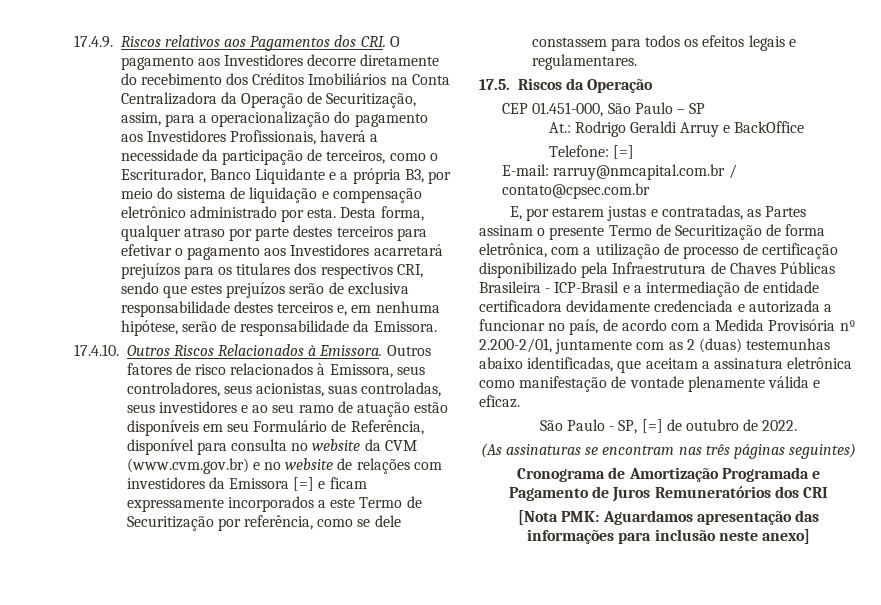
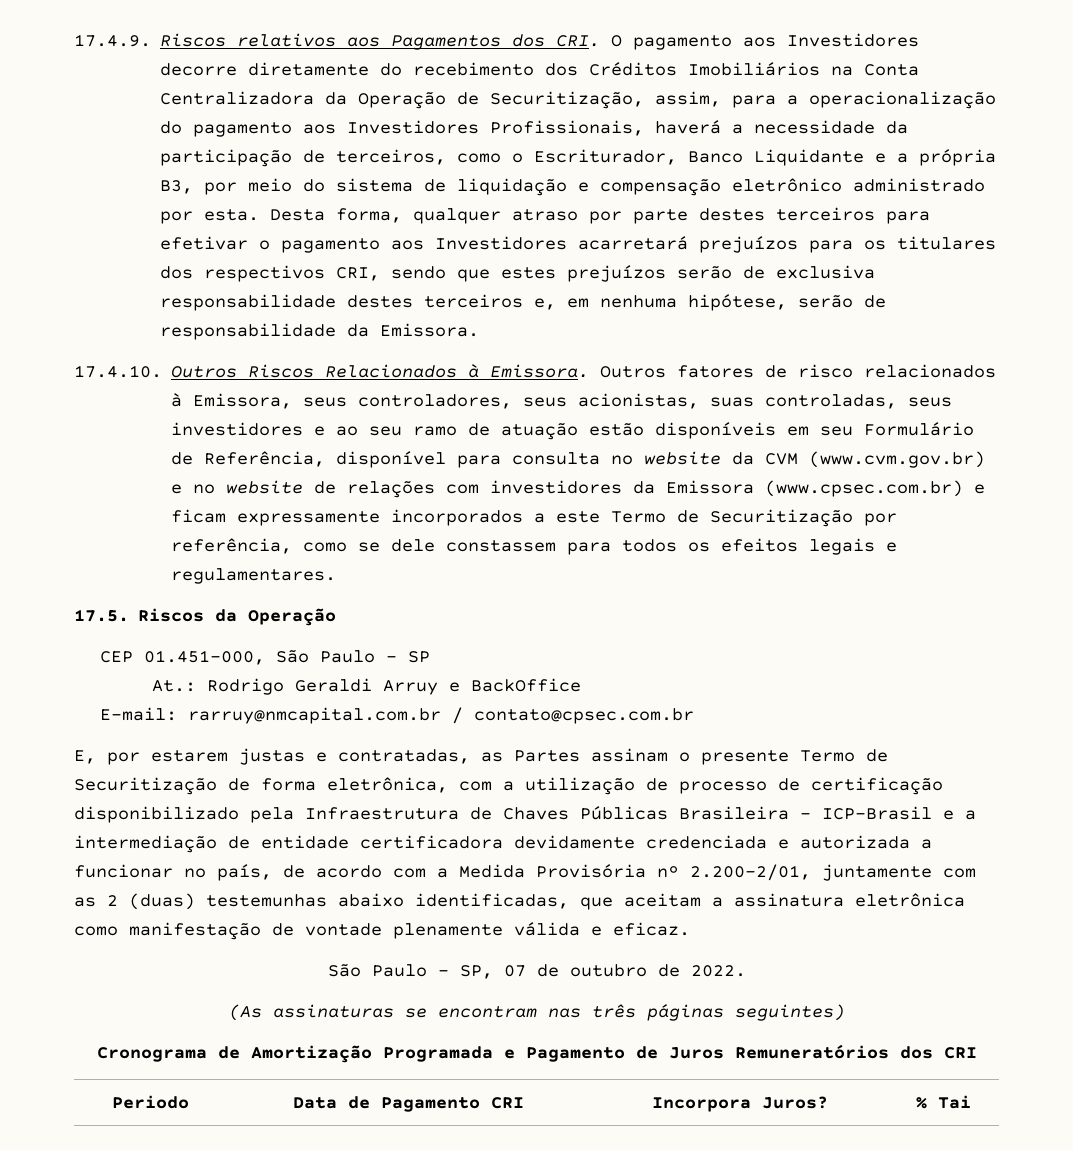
- Outros fatores de risco relacionados à Emissora, seus controladores, seus acionistas, suas controladas, seus investidores e ao seu ramo de atuação estão disponíveis em seu Formulário de Referência, disponível para consulta no website da CVM (www.cvm.gov.br) e no website de relações com investidores da Emissora [=] e ficam expressamente incorporados a este Termo de Securitização por referência, como se dele constassem para todos os efeitos legais e regulamentares.
+ Outros fatores de risco relacionados à Emissora, seus controladores, seus acionistas, suas controladas, seus investidores e ao seu ramo de atuação estão disponíveis em seu Formulário de Referência, disponível para consulta no website da CVM (www.cvm.gov.br) e no website de relações com investidores da Emissora (www.cpsec.com.br) e ficam expressamente incorporados a este Termo de Securitização por referência, como se dele constassem para todos os efeitos legais e regulamentares.
- Telefone: [=]
- São Paulo - SP, [=] de outubro de 2022.
+ São Paulo - SP, 07 de outubro de 2022.
- [Nota PMK: Aguardamos apresentação das informações para inclusão neste anexo]
+ Periodo | Data de Pagamento CRI | Incorpora Juros? | % Tai

